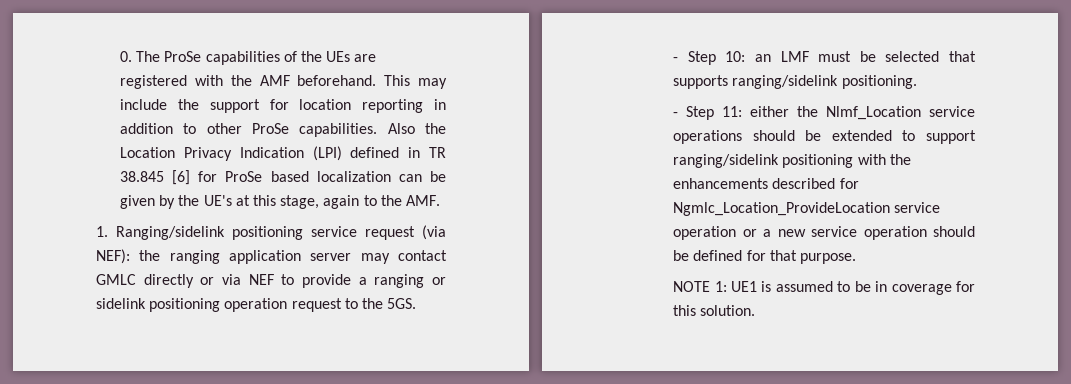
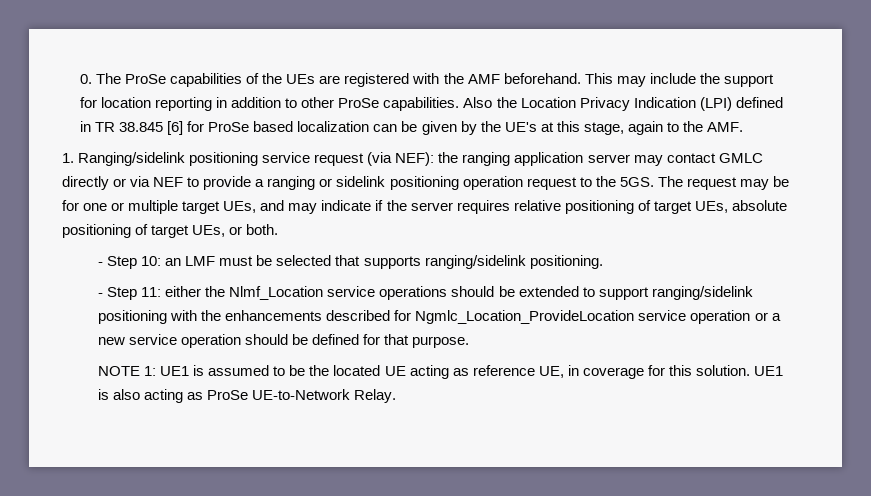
+ The request may be for one or multiple target UEs, and may indicate if the server requires relative positioning of target UEs, absolute positioning of target UEs, or both.
- NOTE 1: UE1 is assumed to be in coverage for this solution.
+ NOTE 1: UE1 is assumed to be the located UE acting as reference UE, in coverage for this solution.
+ UE1 is also acting as ProSe UE-to-Network Relay.

